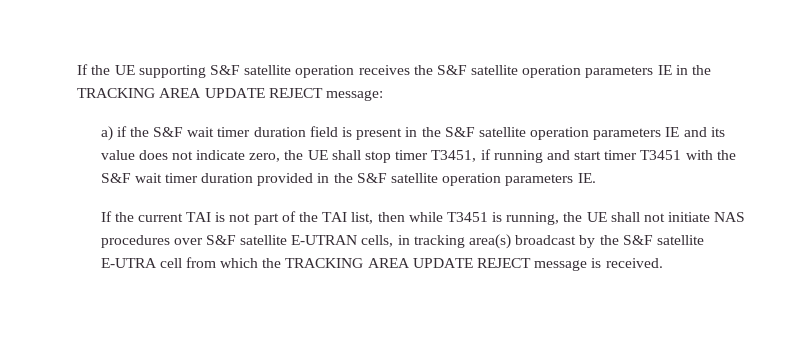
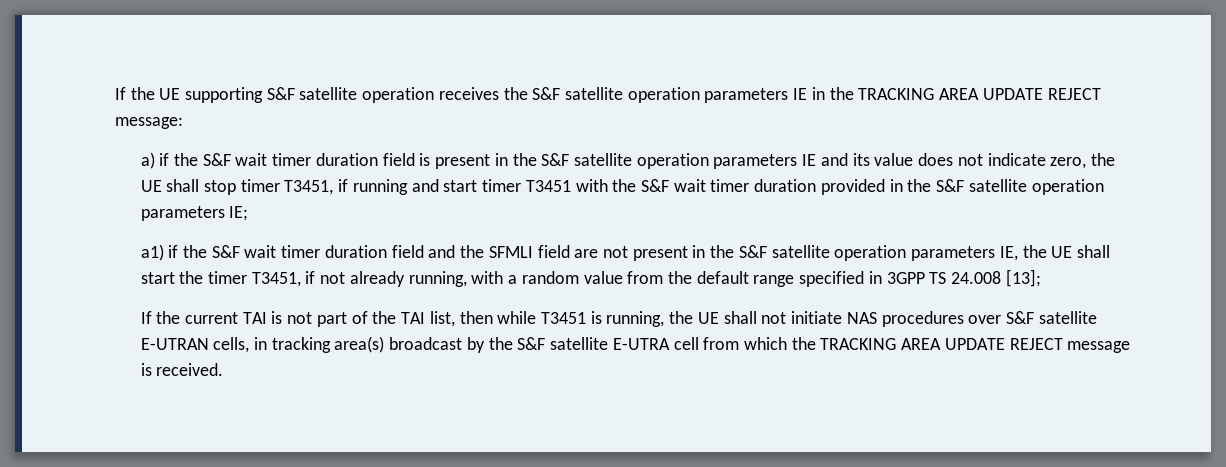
- a) if the S&F wait timer duration field is present in the S&F satellite operation parameters IE and its value does not indicate zero, the UE shall stop timer T3451, if running and start timer T3451 with the S&F wait timer duration provided in the S&F satellite operation parameters IE.
+ a) if the S&F wait timer duration field is present in the S&F satellite operation parameters IE and its value does not indicate zero, the UE shall stop timer T3451, if running and start timer T3451 with the S&F wait timer duration provided in the S&F satellite operation parameters IE;
+ a1) if the S&F wait timer duration field and the SFMLI field are not present in the S&F satellite operation parameters IE, the UE shall start the timer T3451, if not already running, with a random value from the default range specified in 3GPP TS 24.008 [13];

